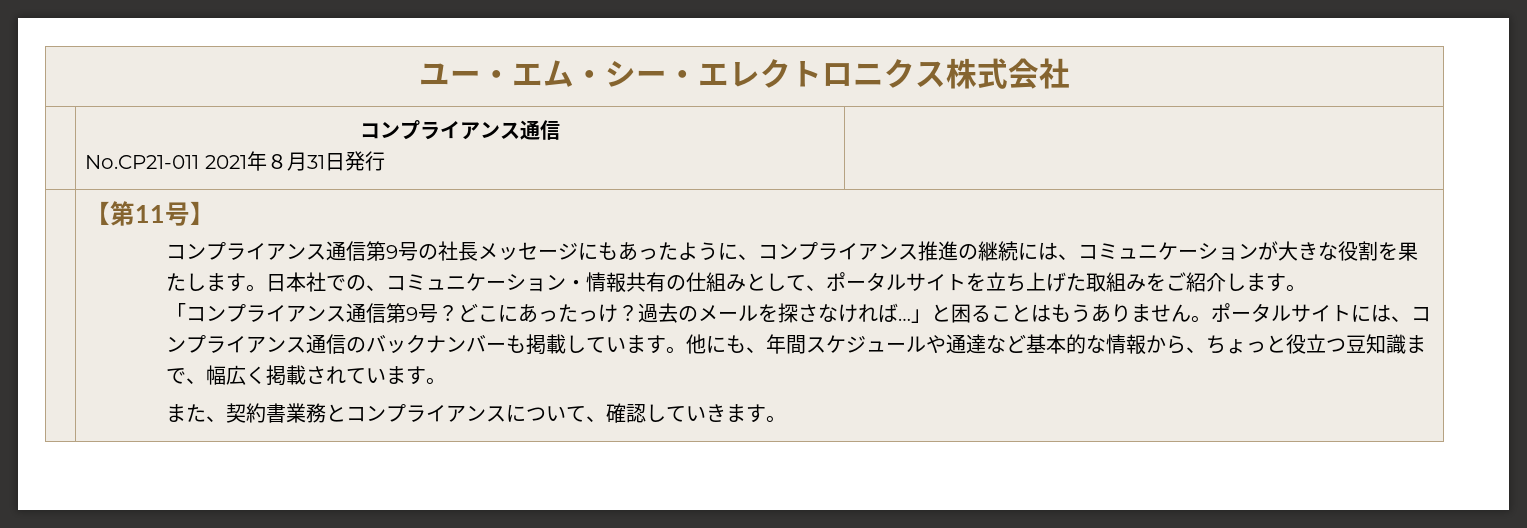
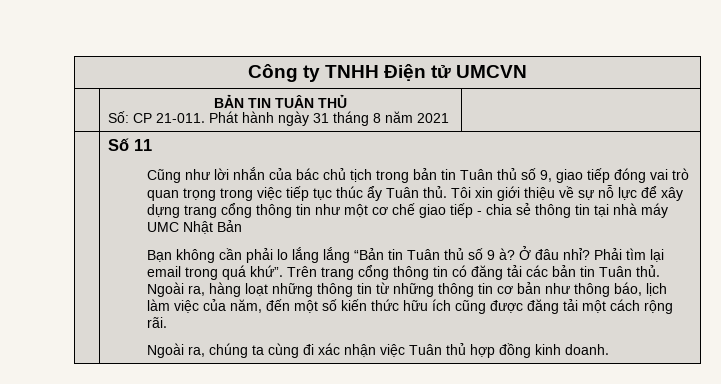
- ユー・エム・シー・エレクトロニクス株式会社
- | コンプライアンス通信
- No.CP21-011 2021年８月31日発行 |
- | 【第11号】
- コンプライアンス通信第9号の社長メッセージにもあったように、コンプライアンス推進の継続には、コミュニケーションが大きな役割を果たします。日本社での、コミュニケーション・情報共有の仕組みとして、ポータルサイトを立ち上げた取組みをご紹介します。
- 「コンプライアンス通信第9号？どこにあったっけ？過去のメールを探さなければ…」と困ることはもうありません。ポータルサイトには、コンプライアンス通信のバックナンバーも掲載しています。他にも、年間スケジュールや通達など基本的な情報から、ちょっと役立つ豆知識まで、幅広く掲載されています。
- また、契約書業務とコンプライアンスについて、確認していきます。
+ Công ty TNHH Điện tử UMCVN
+ | BẢN TIN TUÂN THỦ
+ Số: CP 21-011. Phát hành ngày 31 tháng 8 năm 2021 |
+ | Số 11
+ Cũng như lời nhắn của bác chủ tịch trong bản tin Tuân thủ số 9, giao tiếp đóng vai trò quan trọng trong việc tiếp tục thúc ẩy Tuân thủ. Tôi xin giới thiệu về sự nỗ lực để xây dựng trang cổng thông tin như một cơ chế giao tiếp - chia sẻ thông tin tại nhà máy UMC Nhật Bản
+ Bạn không cần phải lo lắng lắng “Bản tin Tuân thủ số 9 à? Ở đâu nhỉ? Phải tìm lại email trong quá khứ”. Trên trang cổng thông tin có đăng tải các bản tin Tuân thủ. Ngoài ra, hàng loạt những thông tin từ những thông tin cơ bản như thông báo, lịch làm việc của năm, đến một số kiến thức hữu ích cũng được đăng tải một cách rộng rãi.
+ Ngoài ra, chúng ta cùng đi xác nhận việc Tuân thủ hợp đồng kinh doanh.

